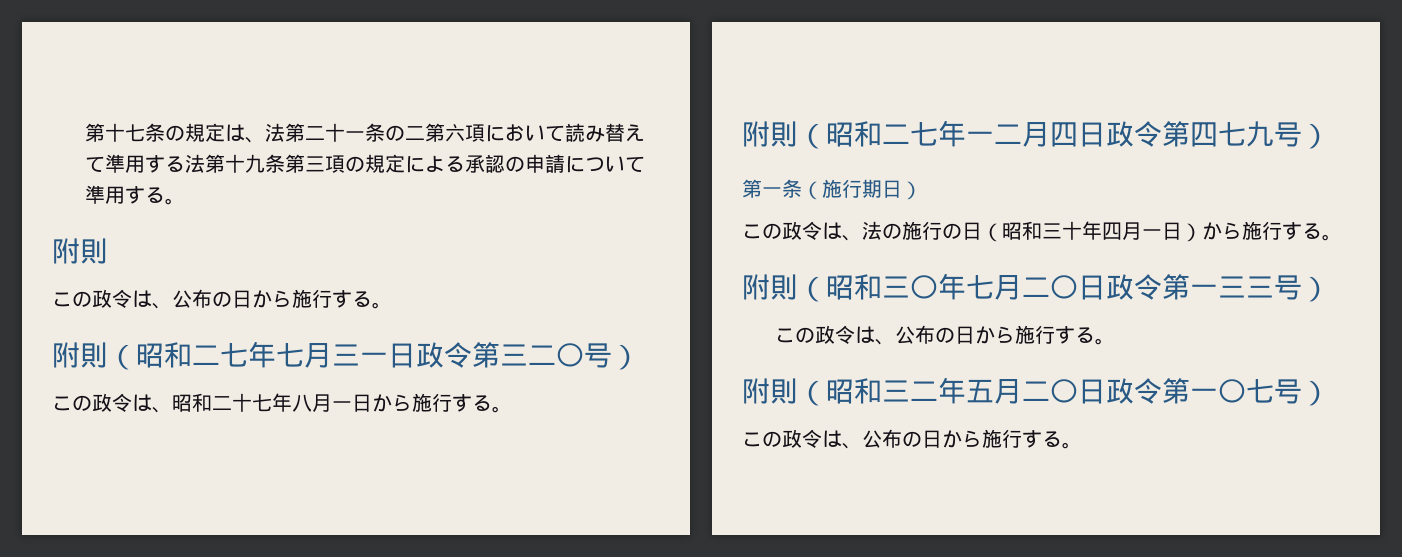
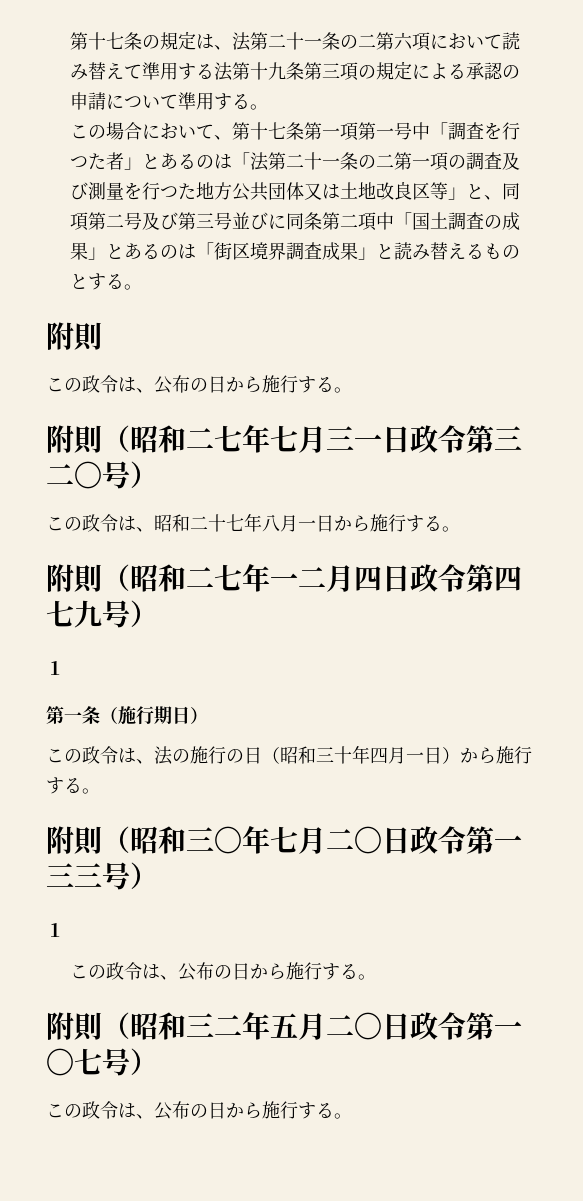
+ この場合において、第十七条第一項第一号中「調査を行つた者」とあるのは「法第二十一条の二第一項の調査及び測量を行つた地方公共団体又は土地改良区等」と、同項第二号及び第三号並びに同条第二項中「国土調査の成果」とあるのは「街区境界調査成果」と読み替えるものとする。
  附則（昭和二七年一二月四日政令第四七九号）
+ １
  附則（昭和三〇年七月二〇日政令第一三三号）
+ １

